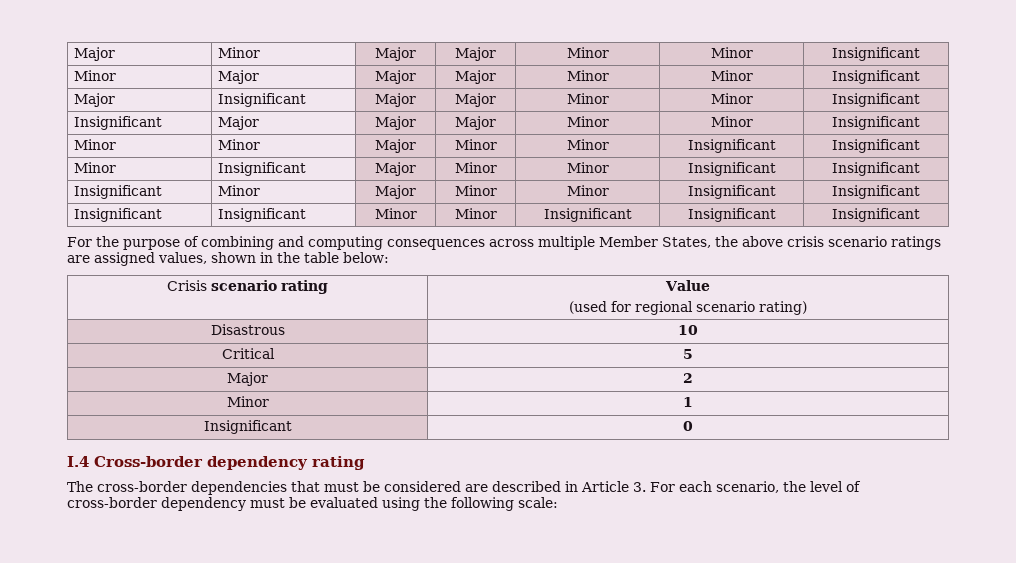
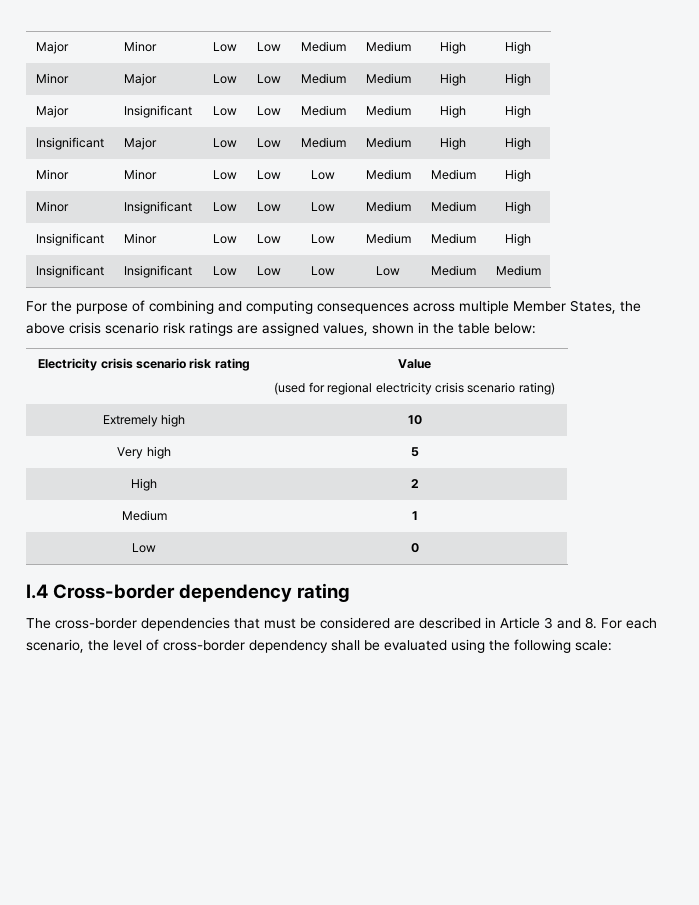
- Major | Minor | Major | Major | Minor | Minor | Insignificant
- Minor | Major | Major | Major | Minor | Minor | Insignificant
- Major | Insignificant | Major | Major | Minor | Minor | Insignificant
- Insignificant | Major | Major | Major | Minor | Minor | Insignificant
- Minor | Minor | Major | Minor | Minor | Insignificant | Insignificant
- Minor | Insignificant | Major | Minor | Minor | Insignificant | Insignificant
- Insignificant | Minor | Major | Minor | Minor | Insignificant | Insignificant
- Insignificant | Insignificant | Minor | Minor | Insignificant | Insignificant | Insignificant
+ Major | Minor | Low | Low | Medium | Medium | High | High
+ Minor | Major | Low | Low | Medium | Medium | High | High
+ Major | Insignificant | Low | Low | Medium | Medium | High | High
+ Insignificant | Major | Low | Low | Medium | Medium | High | High
+ Minor | Minor | Low | Low | Low | Medium | Medium | High
+ Minor | Insignificant | Low | Low | Low | Medium | Medium | High
+ Insignificant | Minor | Low | Low | Low | Medium | Medium | High
+ Insignificant | Insignificant | Low | Low | Low | Low | Medium | Medium
- For the purpose of combining and computing consequences across multiple Member States, the above crisis scenario ratings are assigned values, shown in the table below:
+ For the purpose of combining and computing consequences across multiple Member States, the above crisis scenario risk ratings are assigned values, shown in the table below:
- Crisis scenario rating | Value
- (used for regional scenario rating)
+ Electricity crisis scenario risk rating | Value
+ (used for regional electricity crisis scenario rating)
- Disastrous | 10
+ Extremely high | 10
- Critical | 5
+ Very high | 5
- Major | 2
+ High | 2
- Minor | 1
+ Medium | 1
- Insignificant | 0
+ Low | 0
- The cross-border dependencies that must be considered are described in Article 3. For each scenario, the level of cross-border dependency must be evaluated using the following scale:
+ The cross-border dependencies that must be considered are described in Article 3 and 8. For each scenario, the level of cross-border dependency shall be evaluated using the following scale:

